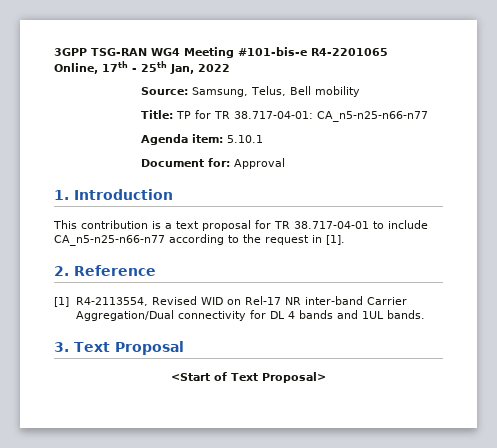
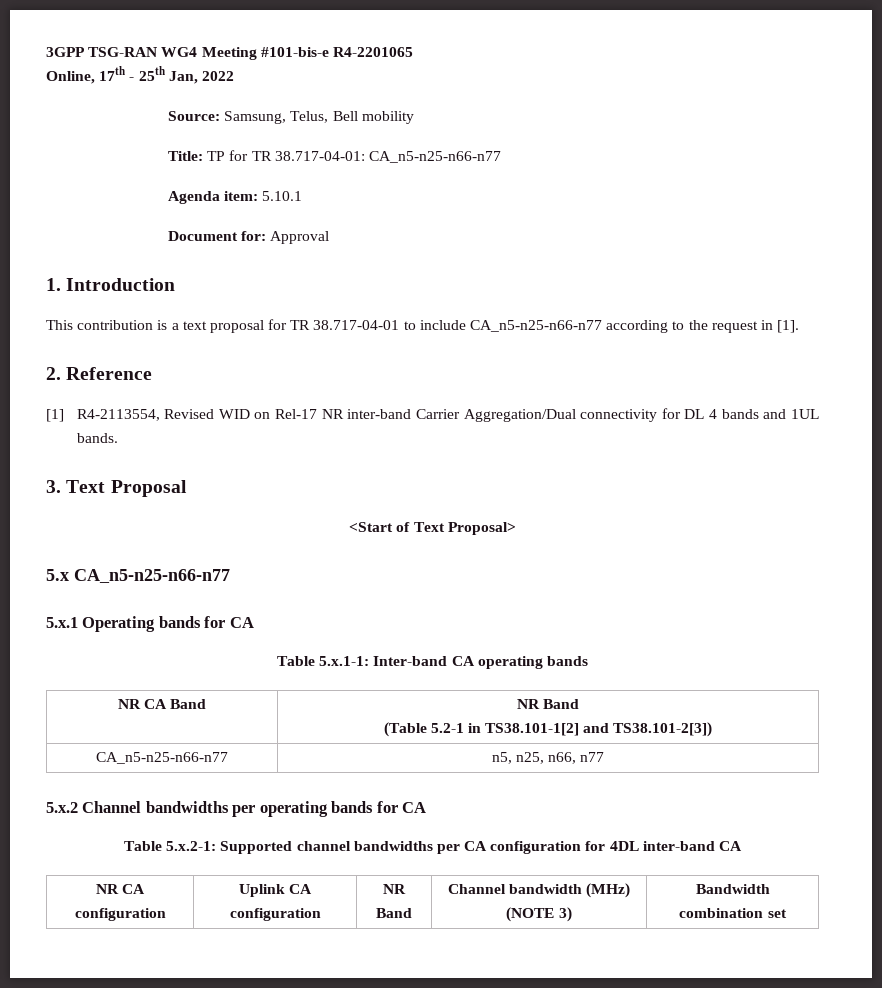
+ 5.x CA_n5-n25-n66-n77
+ 5.x.1 Operating bands for CA
+ Table 5.x.1-1: Inter-band CA operating bands
+ NR CA Band | NR Band
+ (Table 5.2-1 in TS38.101-1[2] and TS38.101-2[3])
+ CA_n5-n25-n66-n77 | n5, n25, n66, n77
+ 5.x.2 Channel bandwidths per operating bands for CA
+ Table 5.x.2-1: Supported channel bandwidths per CA configuration for 4DL inter-band CA
+ NR CA configuration | Uplink CA configuration | NR Band | Channel bandwidth (MHz) (NOTE 3) | Bandwidth combination set

